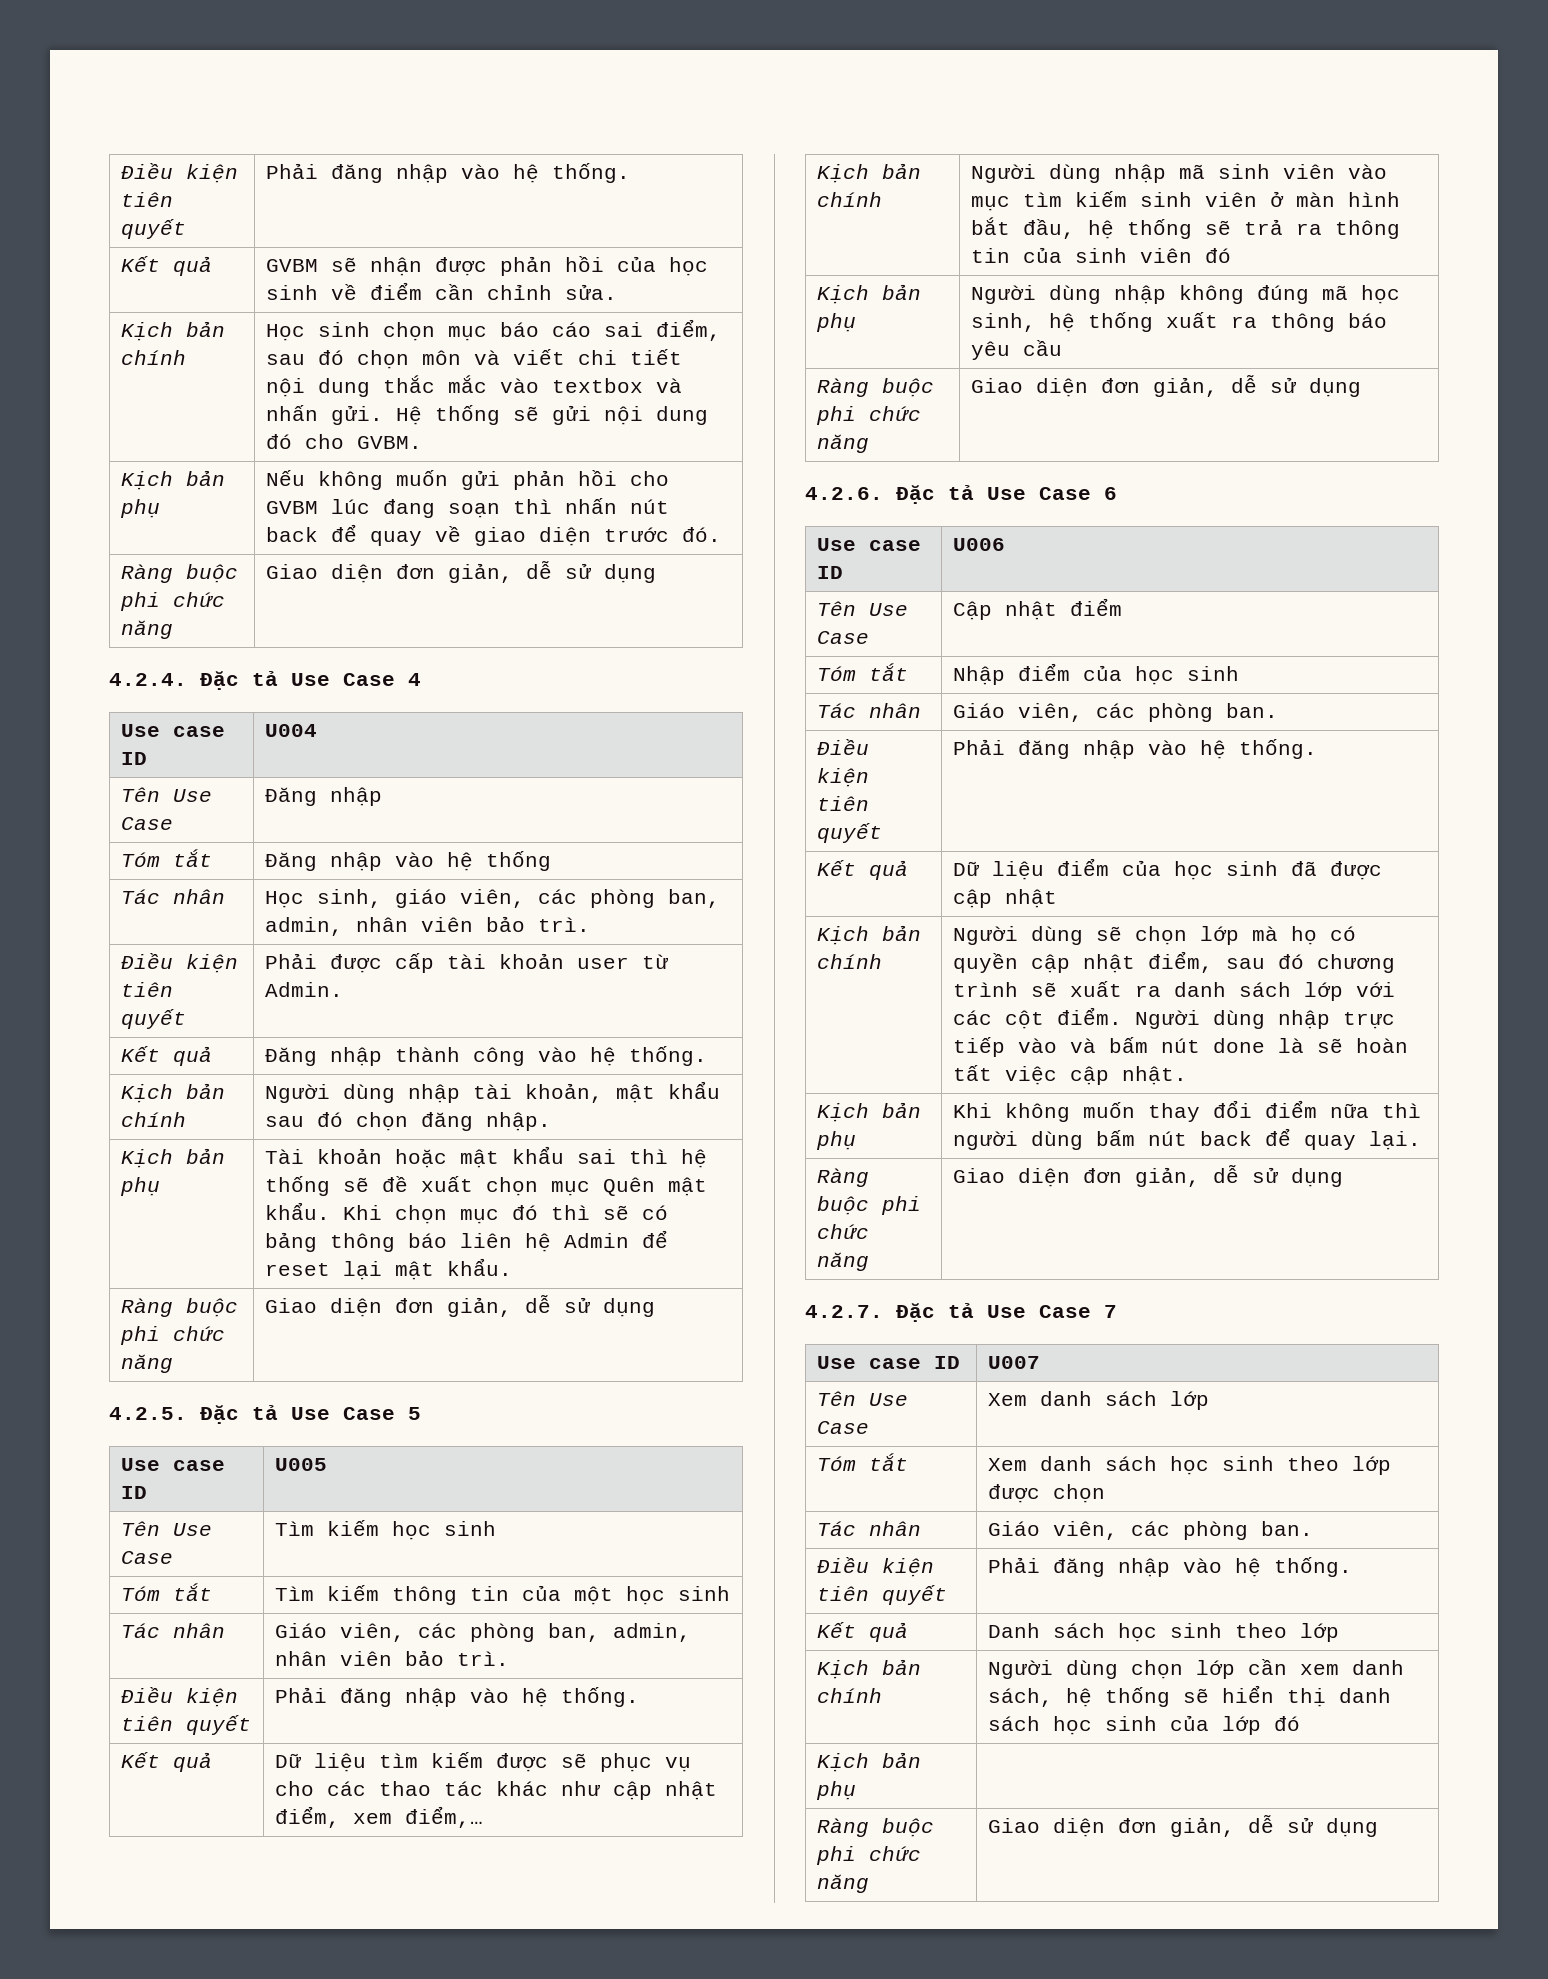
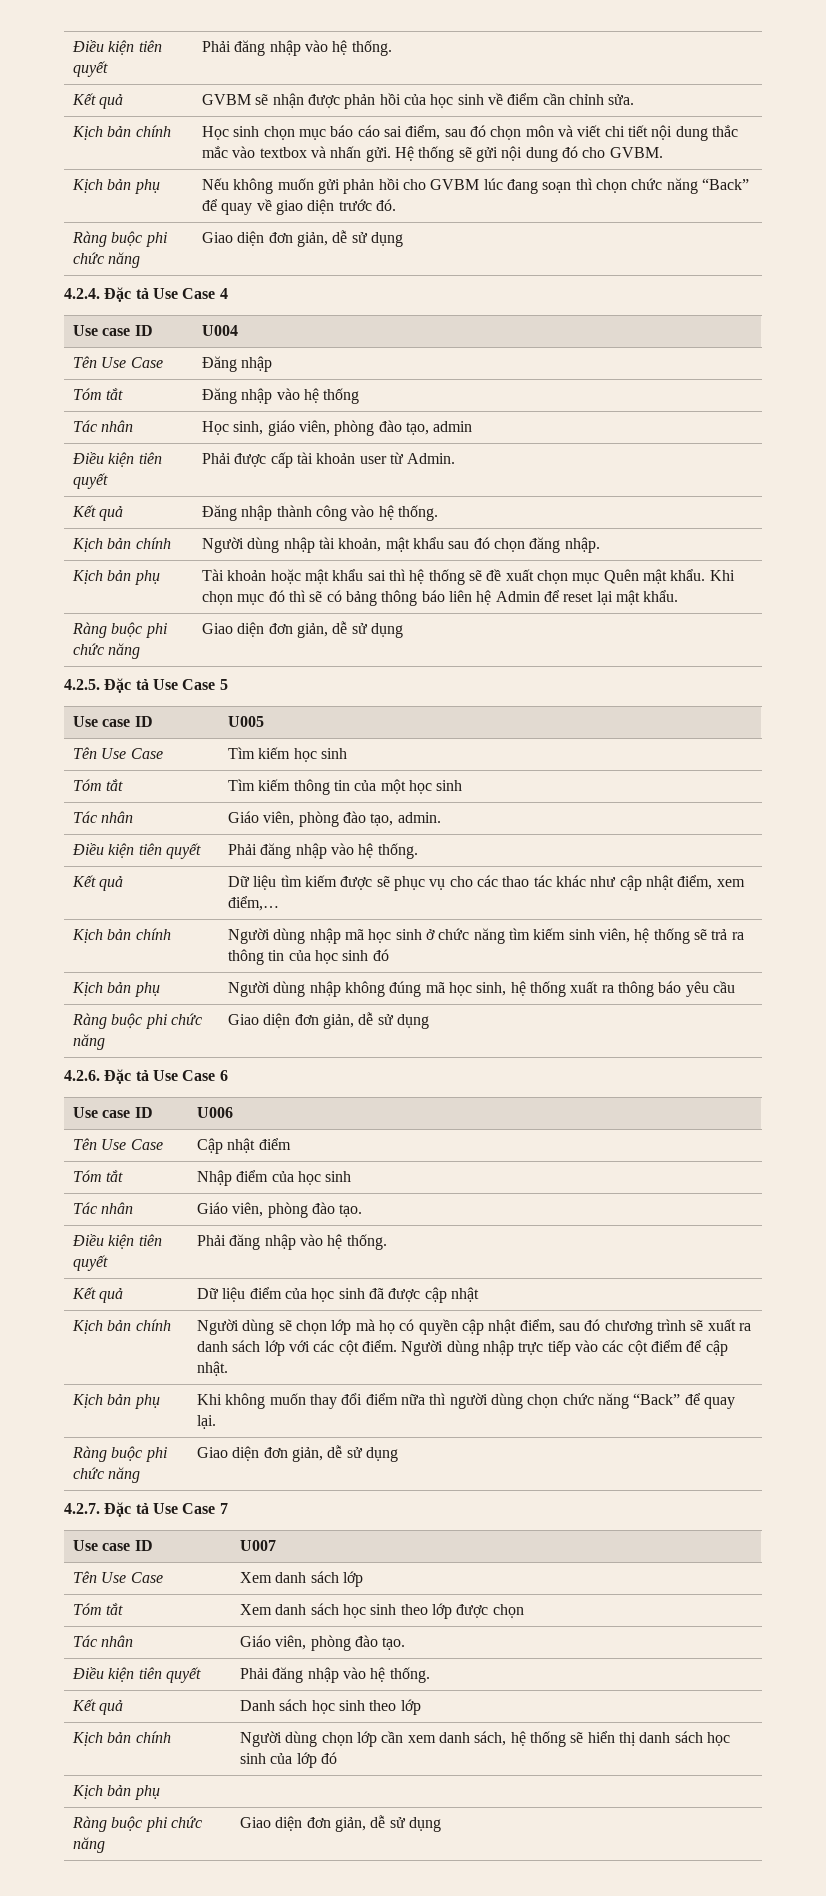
- Kịch bản phụ | Nếu không muốn gửi phản hồi cho GVBM lúc đang soạn thì nhấn nút back để quay về giao diện trước đó.
+ Kịch bản phụ | Nếu không muốn gửi phản hồi cho GVBM lúc đang soạn thì chọn chức năng “Back” để quay về giao diện trước đó.
- Tác nhân | Học sinh, giáo viên, các phòng ban, admin, nhân viên bảo trì.
+ Tác nhân | Học sinh, giáo viên, phòng đào tạo, admin
- Tác nhân | Giáo viên, các phòng ban, admin, nhân viên bảo trì.
+ Tác nhân | Giáo viên, phòng đào tạo, admin.
- Kịch bản chính | Người dùng nhập mã sinh viên vào mục tìm kiếm sinh viên ở màn hình bắt đầu, hệ thống sẽ trả ra thông tin của sinh viên đó
+ Kịch bản chính | Người dùng nhập mã học sinh ở chức năng tìm kiếm sinh viên, hệ thống sẽ trả ra thông tin của học sinh đó
  Tóm tắt | Nhập điểm của học sinh
- Tác nhân | Giáo viên, các phòng ban.
+ Tác nhân | Giáo viên, phòng đào tạo.
- Người dùng nhập trực tiếp vào và bấm nút done là sẽ hoàn tất việc cập nhật.
+ Người dùng nhập trực tiếp vào các cột điểm để cập nhật.
- Kịch bản phụ | Khi không muốn thay đổi điểm nữa thì người dùng bấm nút back để quay lại.
+ Kịch bản phụ | Khi không muốn thay đổi điểm nữa thì người dùng chọn chức năng “Back” để quay lại.
  Tóm tắt | Xem danh sách học sinh theo lớp được chọn
- Tác nhân | Giáo viên, các phòng ban.
+ Tác nhân | Giáo viên, phòng đào tạo.

